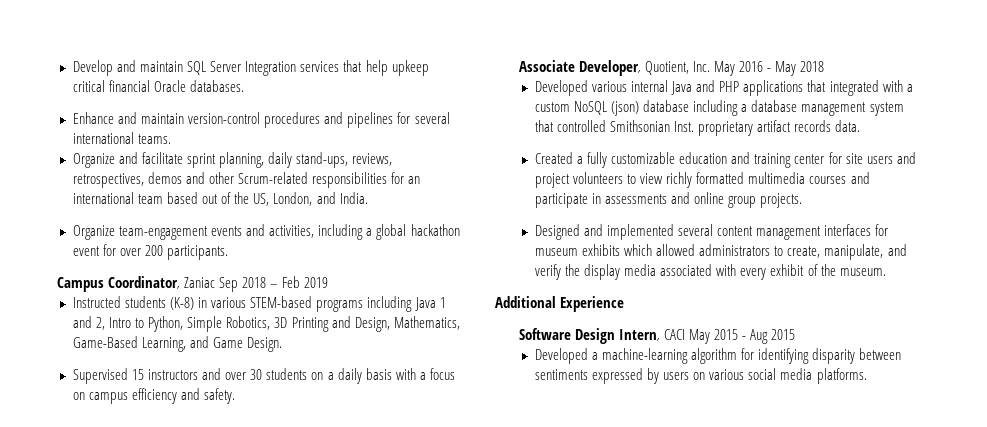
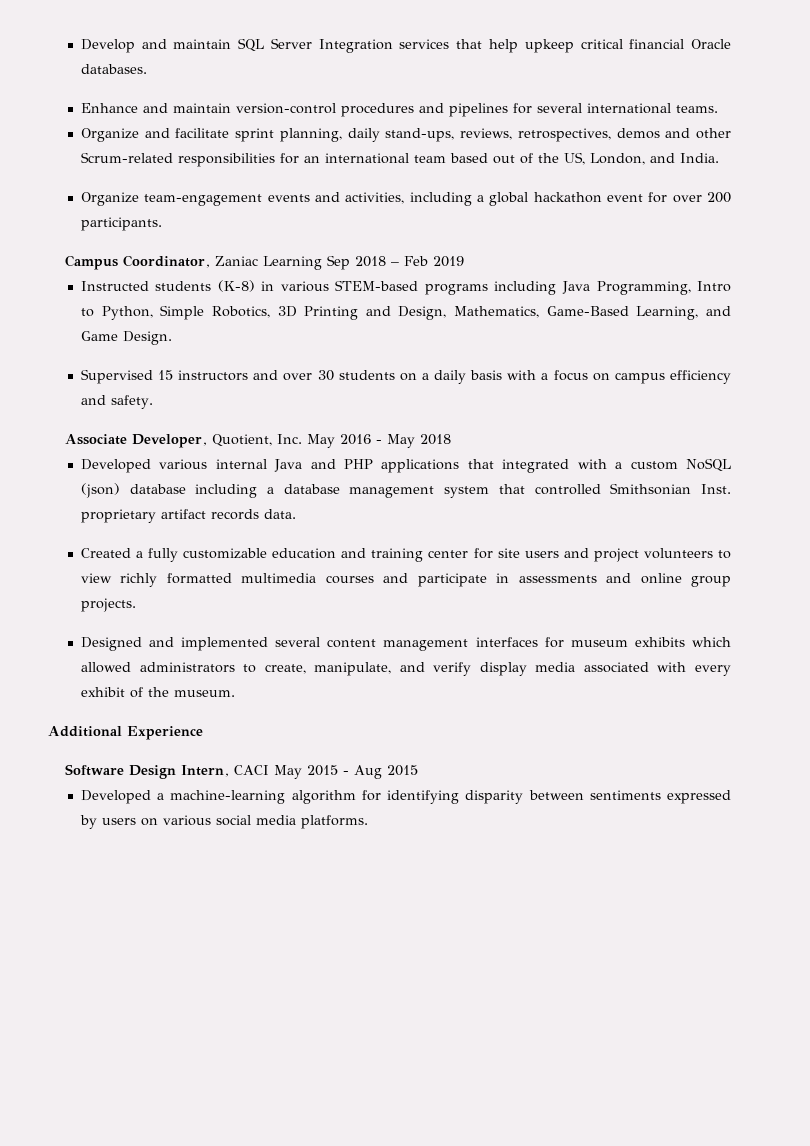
- Campus Coordinator, Zaniac Sep 2018 – Feb 2019
+ Campus Coordinator, Zaniac Learning Sep 2018 – Feb 2019
- Instructed students (K-8) in various STEM-based programs including Java 1 and 2, Intro to Python, Simple Robotics, 3D Printing and Design, Mathematics, Game-Based Learning, and Game Design.
+ Instructed students (K-8) in various STEM-based programs including Java Programming, Intro to Python, Simple Robotics, 3D Printing and Design, Mathematics, Game-Based Learning, and Game Design.
- Designed and implemented several content management interfaces for museum exhibits which allowed administrators to create, manipulate, and verify the display media associated with every exhibit of the museum.
+ Designed and implemented several content management interfaces for museum exhibits which allowed administrators to create, manipulate, and verify display media associated with every exhibit of the museum.

